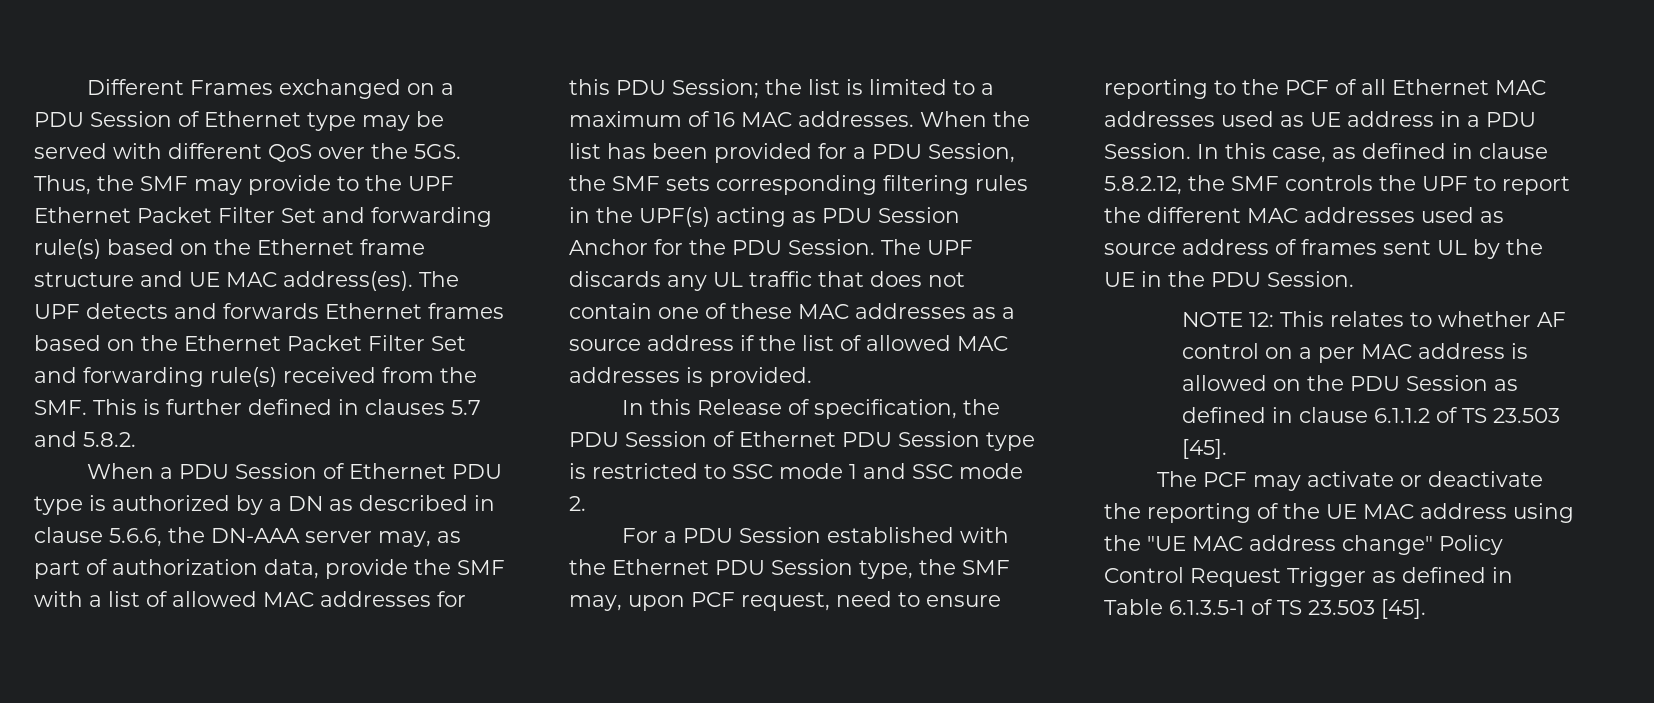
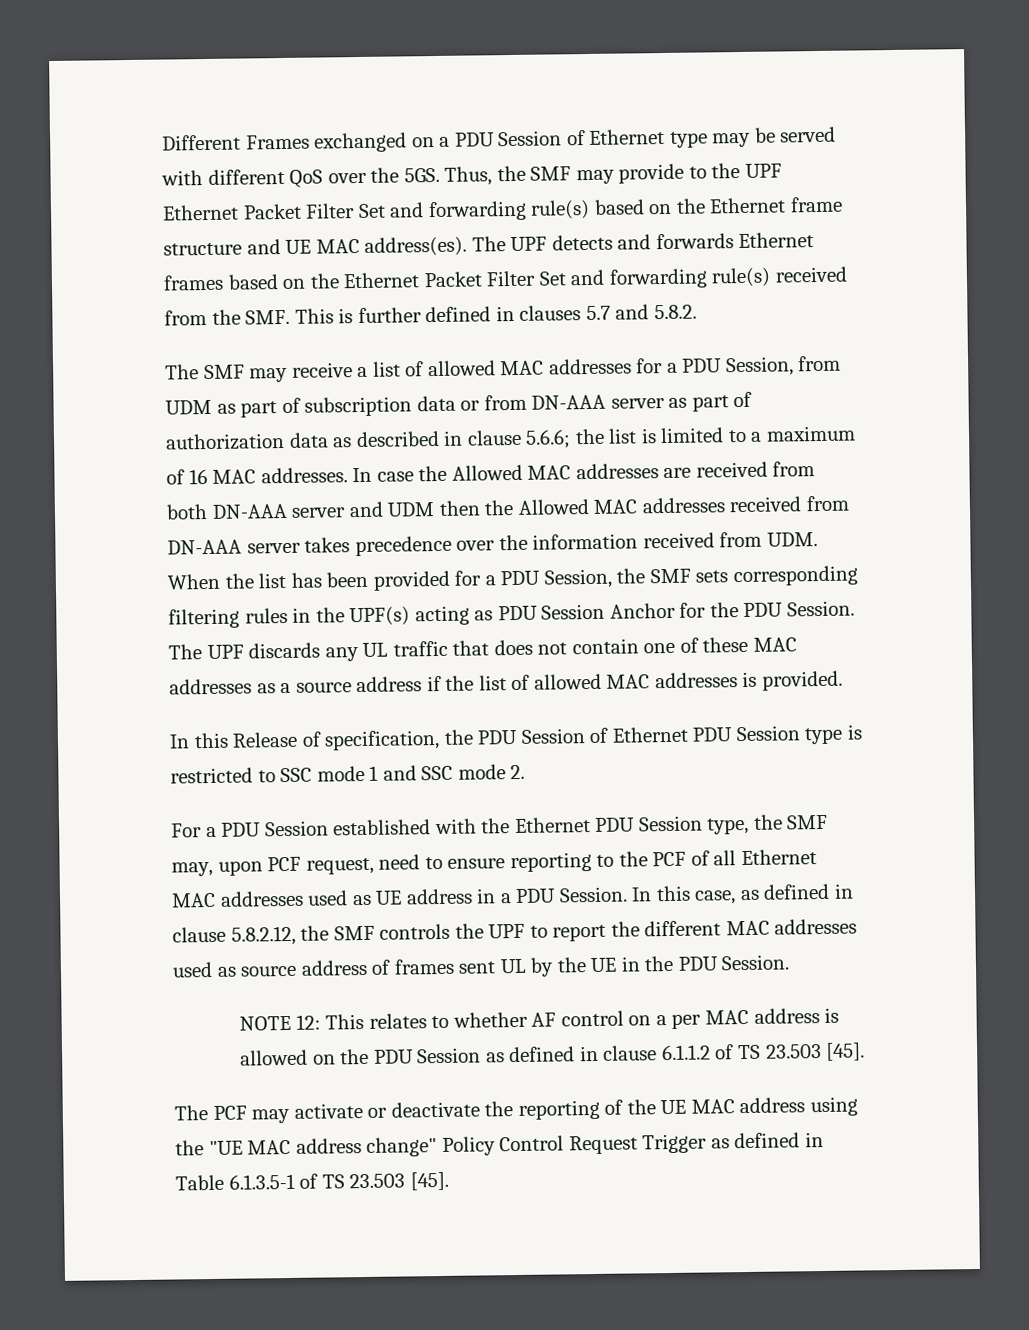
- When a PDU Session of Ethernet PDU type is authorized by a DN as described in clause 5.6.6, the DN-AAA server may, as part of authorization data, provide the SMF with a list of allowed MAC addresses for this PDU Session; the list is limited to a maximum of 16 MAC addresses.
+ The SMF may receive a list of allowed MAC addresses for a PDU Session, from UDM as part of subscription data or from DN-AAA server as part of authorization data as described in clause 5.6.6; the list is limited to a maximum of 16 MAC addresses.
- When the list has been provided for a PDU Session, the SMF sets corresponding filtering rules in the UPF(s) acting as PDU Session Anchor for the PDU Session.
+ In case the Allowed MAC addresses are received from both DN-AAA server and UDM then the Allowed MAC addresses received from DN-AAA server takes precedence over the information received from UDM. When the list has been provided for a PDU Session, the SMF sets corresponding filtering rules in the UPF(s) acting as PDU Session Anchor for the PDU Session.

